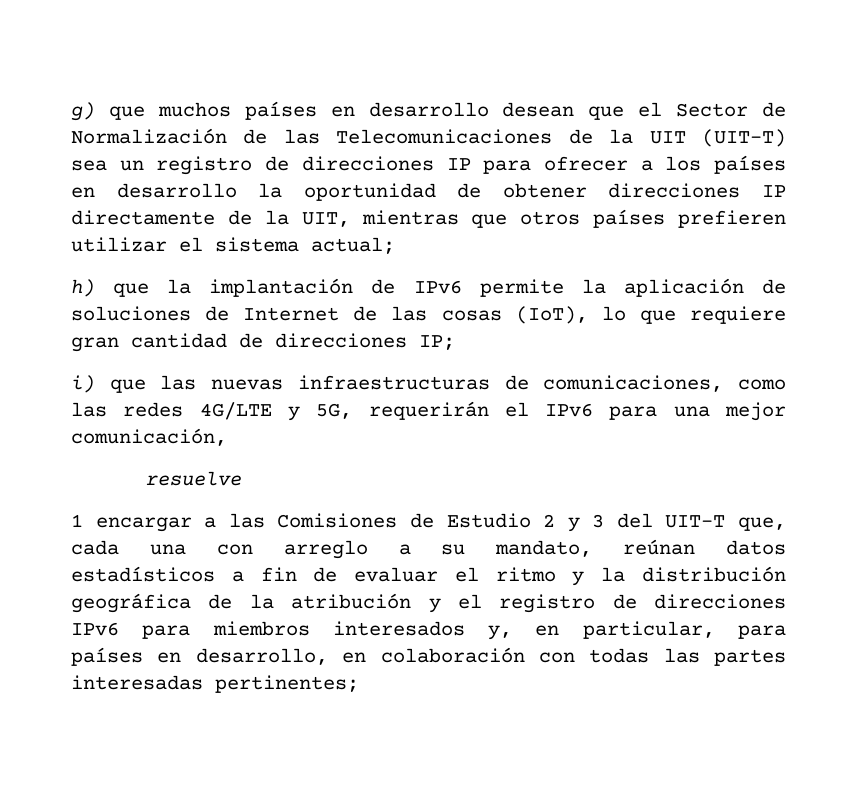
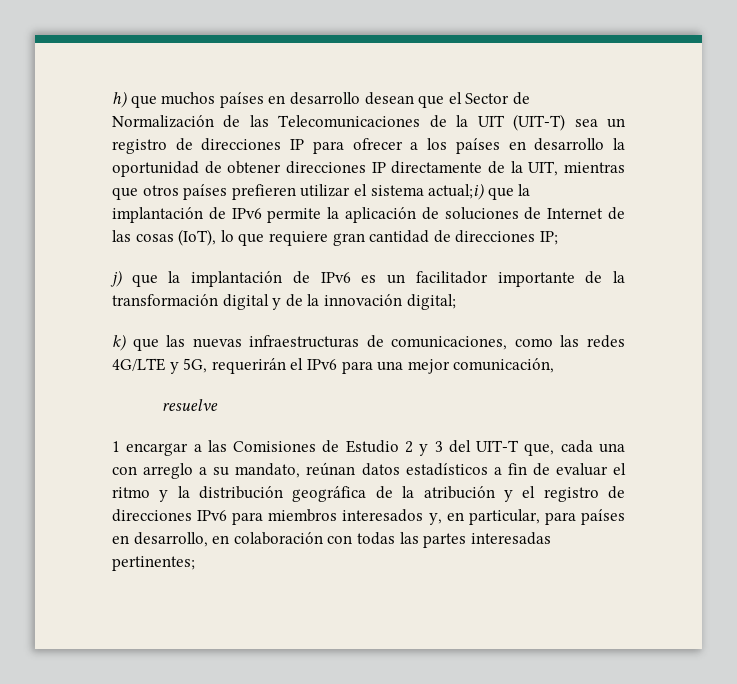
- g) que muchos países en desarrollo desean que el Sector de Normalización de las Telecomunicaciones de la UIT (UIT-T) sea un registro de direcciones IP para ofrecer a los países en desarrollo la oportunidad de obtener direcciones IP directamente de la UIT, mientras que otros países prefieren utilizar el sistema actual;
- h) que la implantación de IPv6 permite la aplicación de soluciones de Internet de las cosas (IoT), lo que requiere gran cantidad de direcciones IP;
+ h) que muchos países en desarrollo desean que el Sector de Normalización de las Telecomunicaciones de la UIT (UIT-T) sea un registro de direcciones IP para ofrecer a los países en desarrollo la oportunidad de obtener direcciones IP directamente de la UIT, mientras que otros países prefieren utilizar el sistema actual;i) que la implantación de IPv6 permite la aplicación de soluciones de Internet de las cosas (IoT), lo que requiere gran cantidad de direcciones IP;
- i) que las nuevas infraestructuras de comunicaciones, como las redes 4G/LTE y 5G, requerirán el IPv6 para una mejor comunicación,
+ j) que la implantación de IPv6 es un facilitador importante de la transformación digital y de la innovación digital;
+ k) que las nuevas infraestructuras de comunicaciones, como las redes 4G/LTE y 5G, requerirán el IPv6 para una mejor comunicación,

